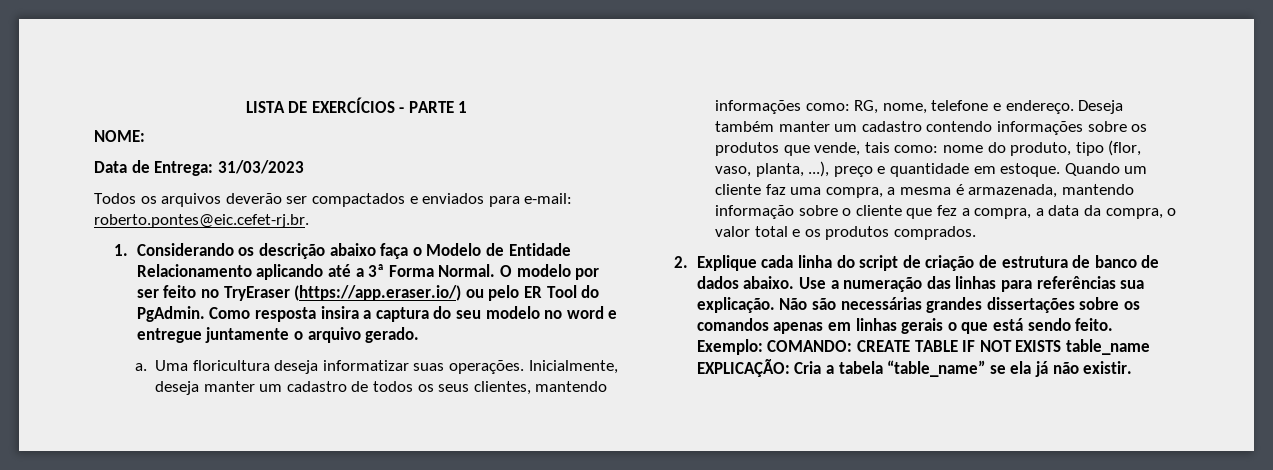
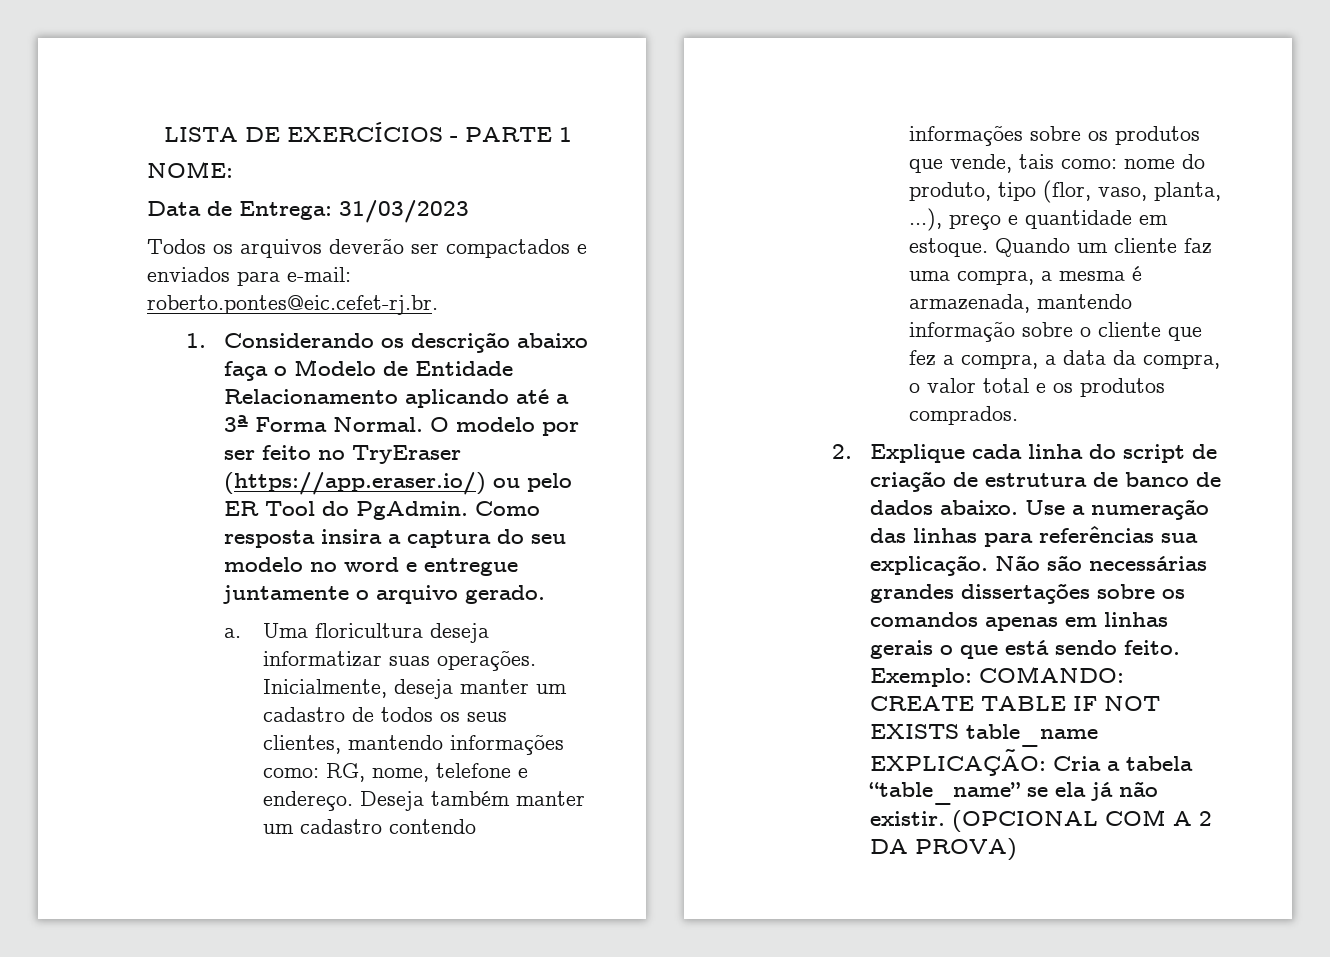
+ (OPCIONAL COM A 2 DA PROVA)

